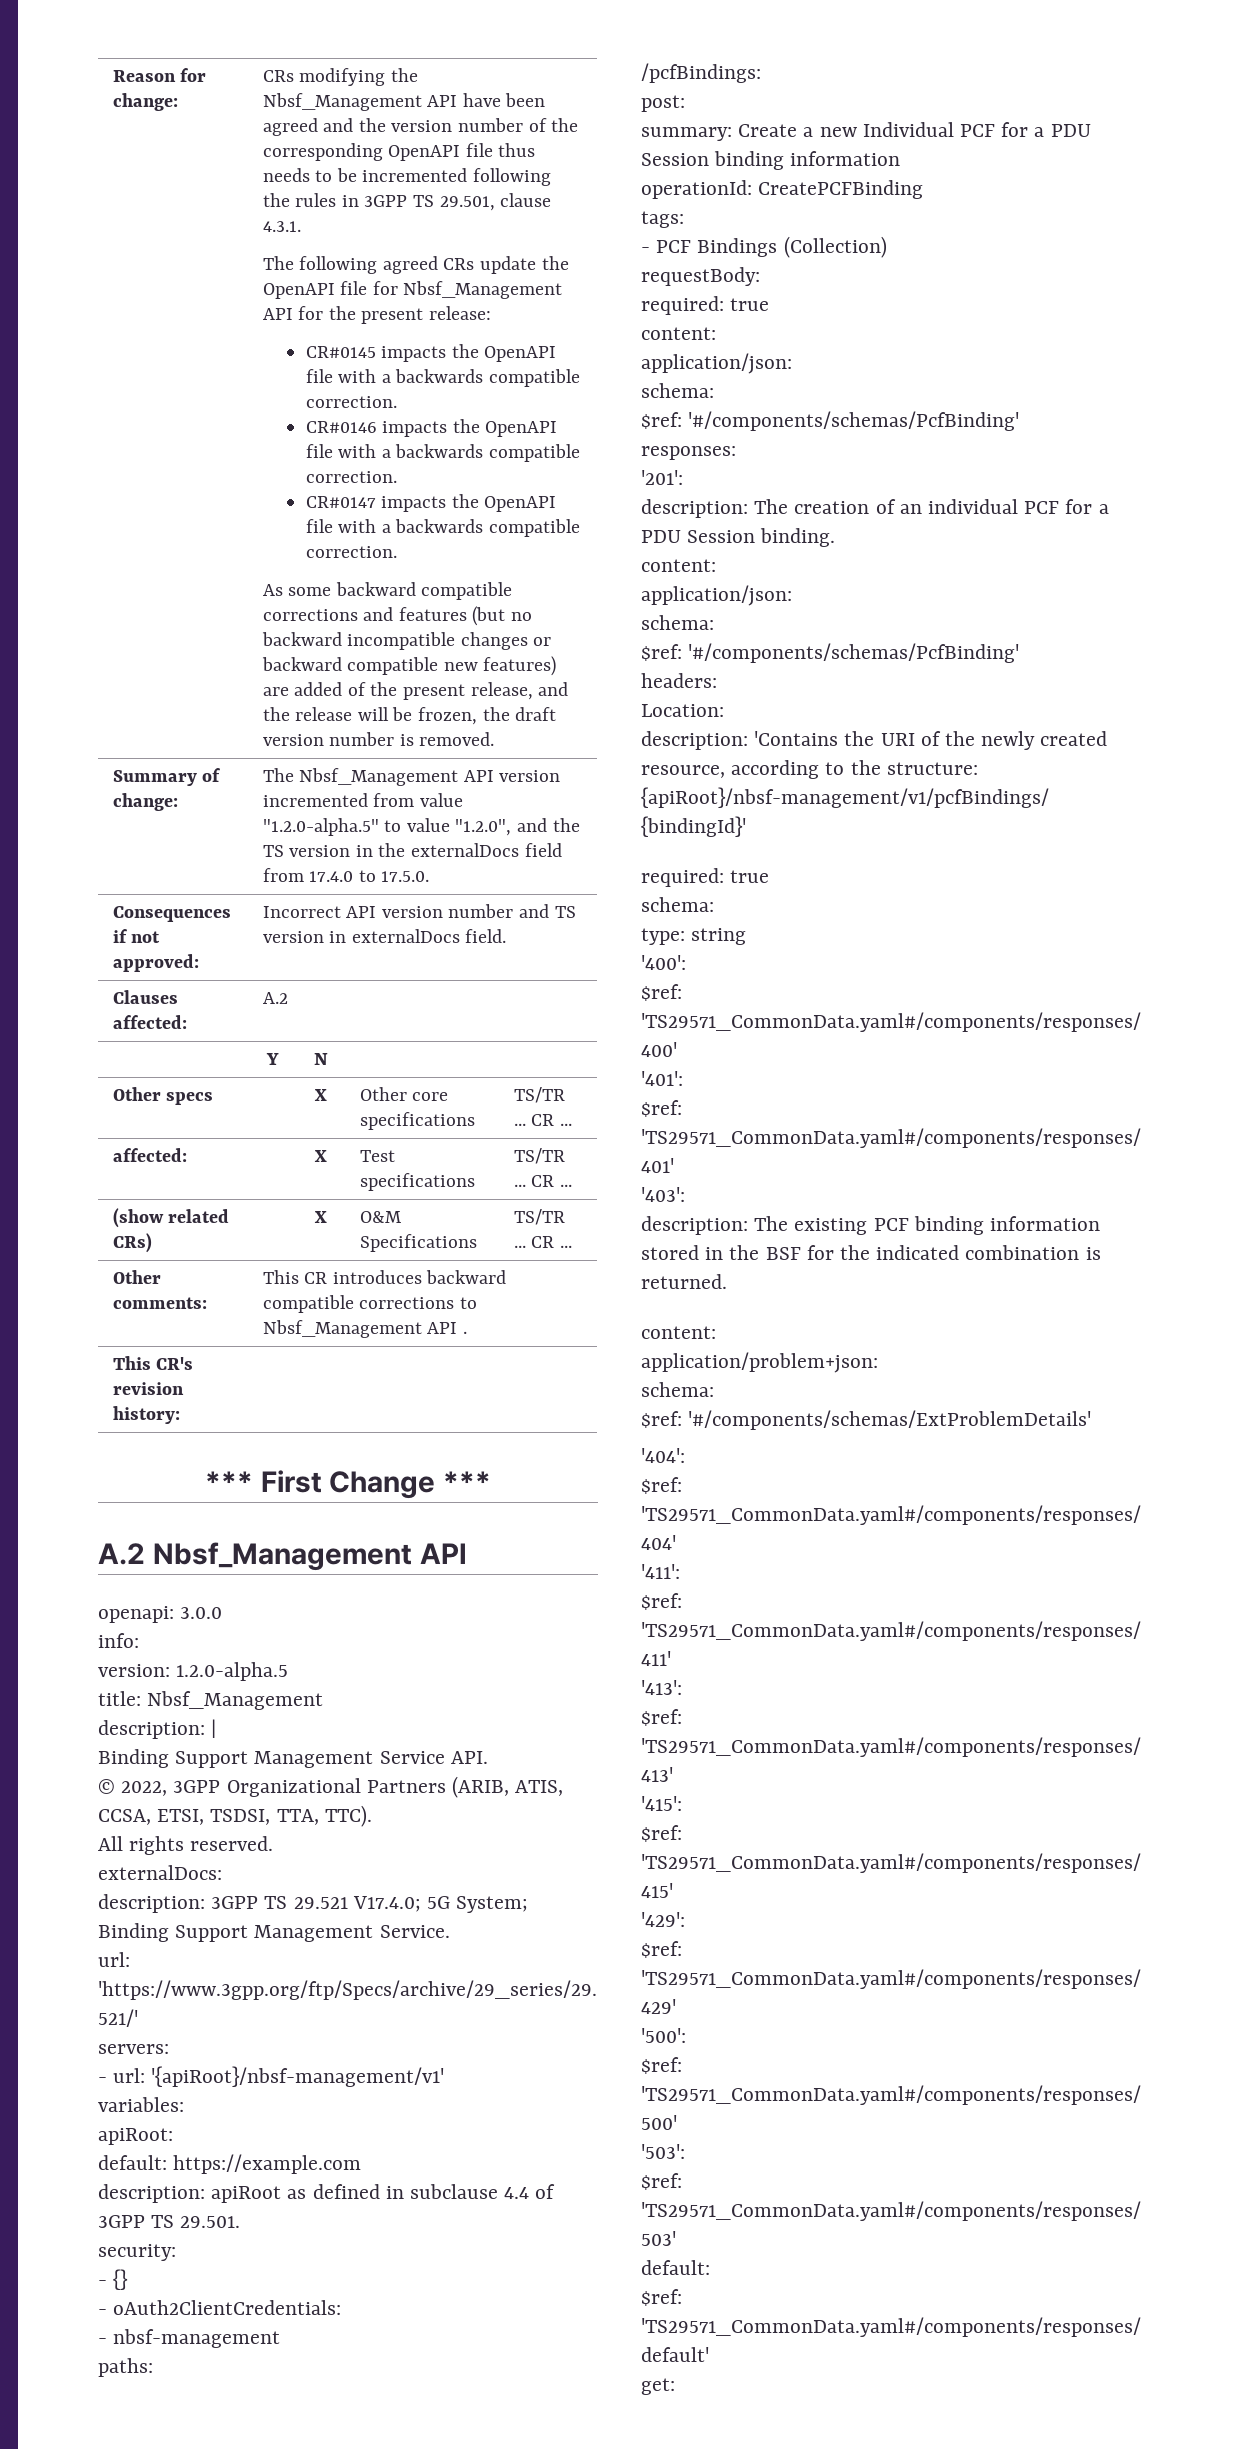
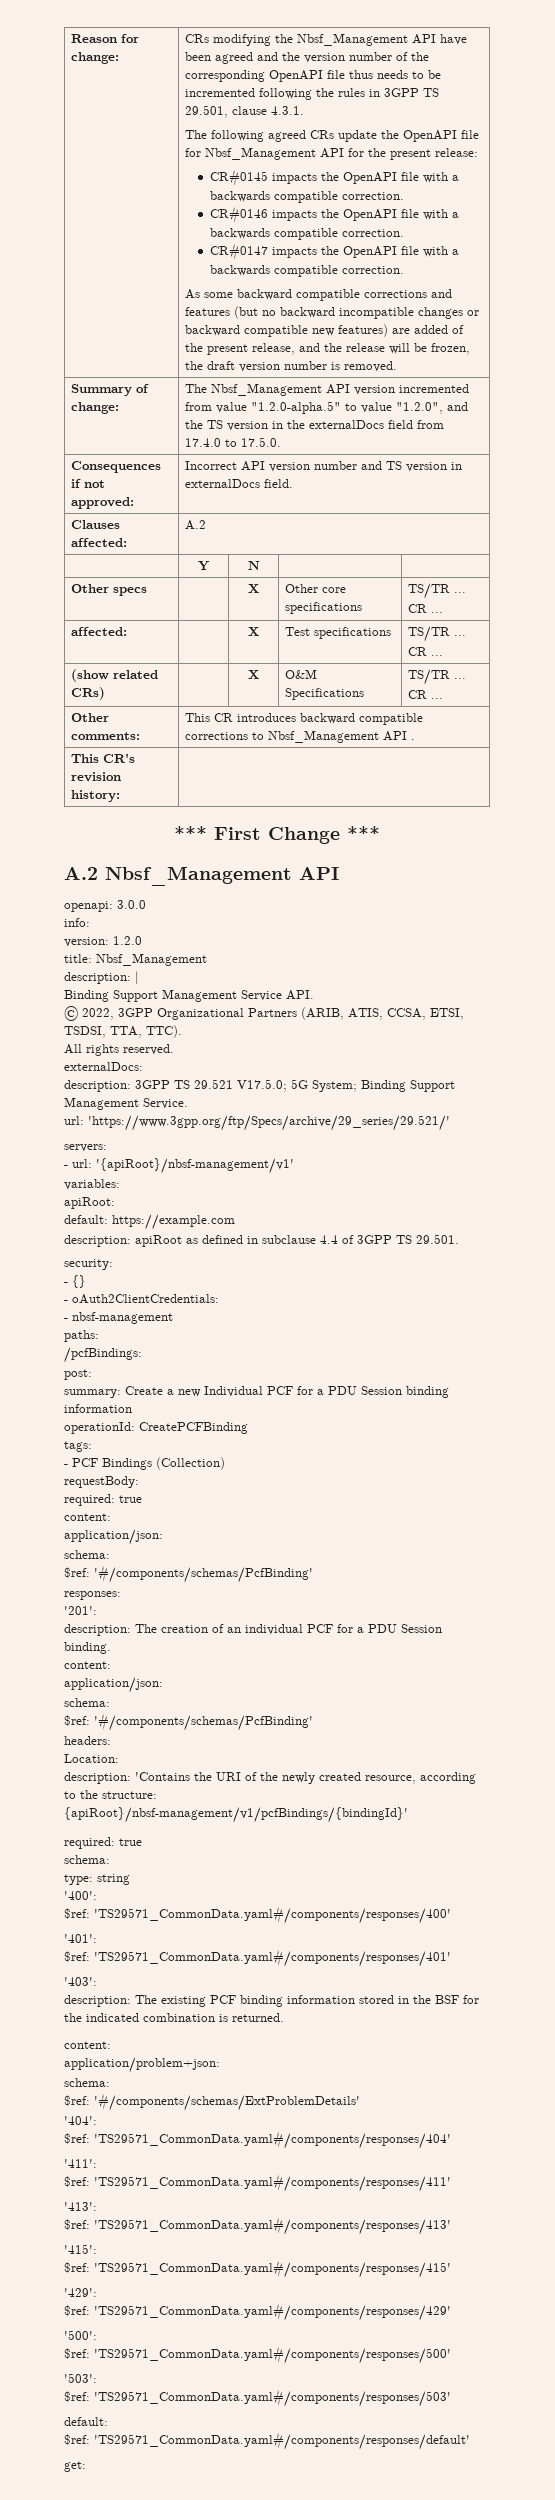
- version: 1.2.0-alpha.5
+ version: 1.2.0
- description: 3GPP TS 29.521 V17.4.0; 5G System; Binding Support Management Service.
+ description: 3GPP TS 29.521 V17.5.0; 5G System; Binding Support Management Service.

